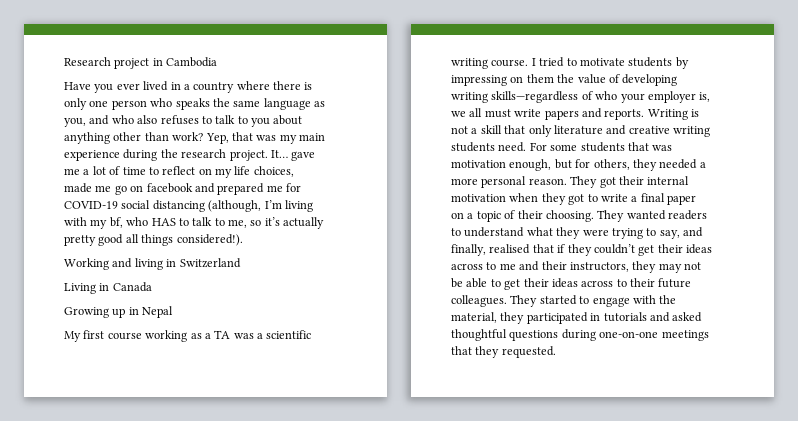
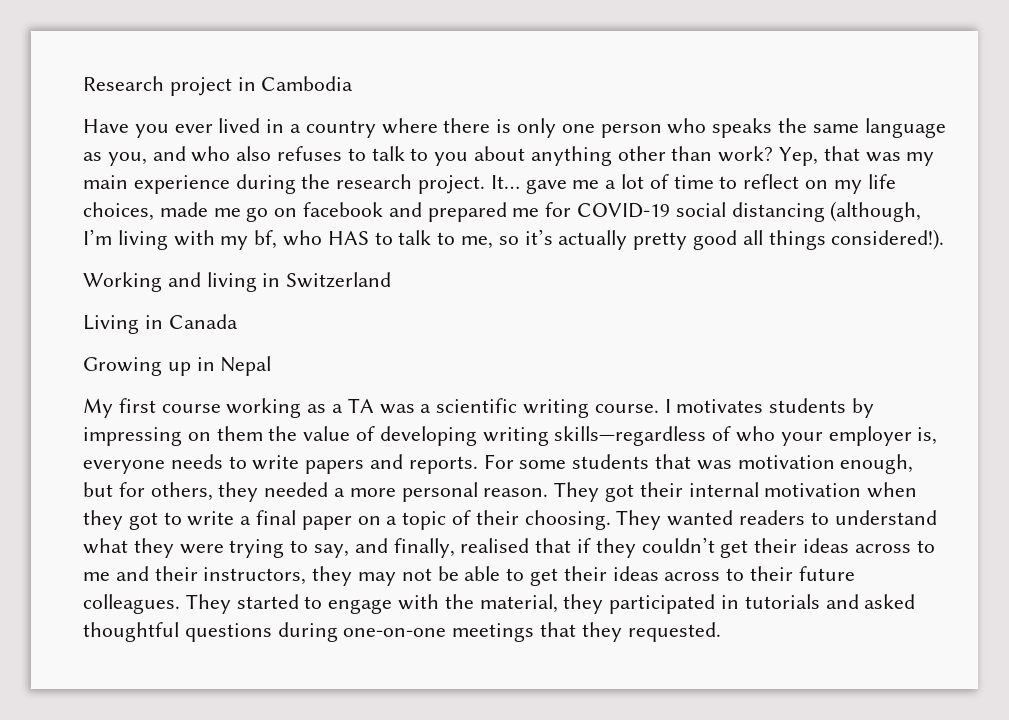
- I tried to motivate students by impressing on them the value of developing writing skills—regardless of who your employer is, we all must write papers and reports.
+ I motivates students by impressing on them the value of developing writing skills—regardless of who your employer is, everyone needs to write papers and reports.
- Writing is not a skill that only literature and creative writing students need.

